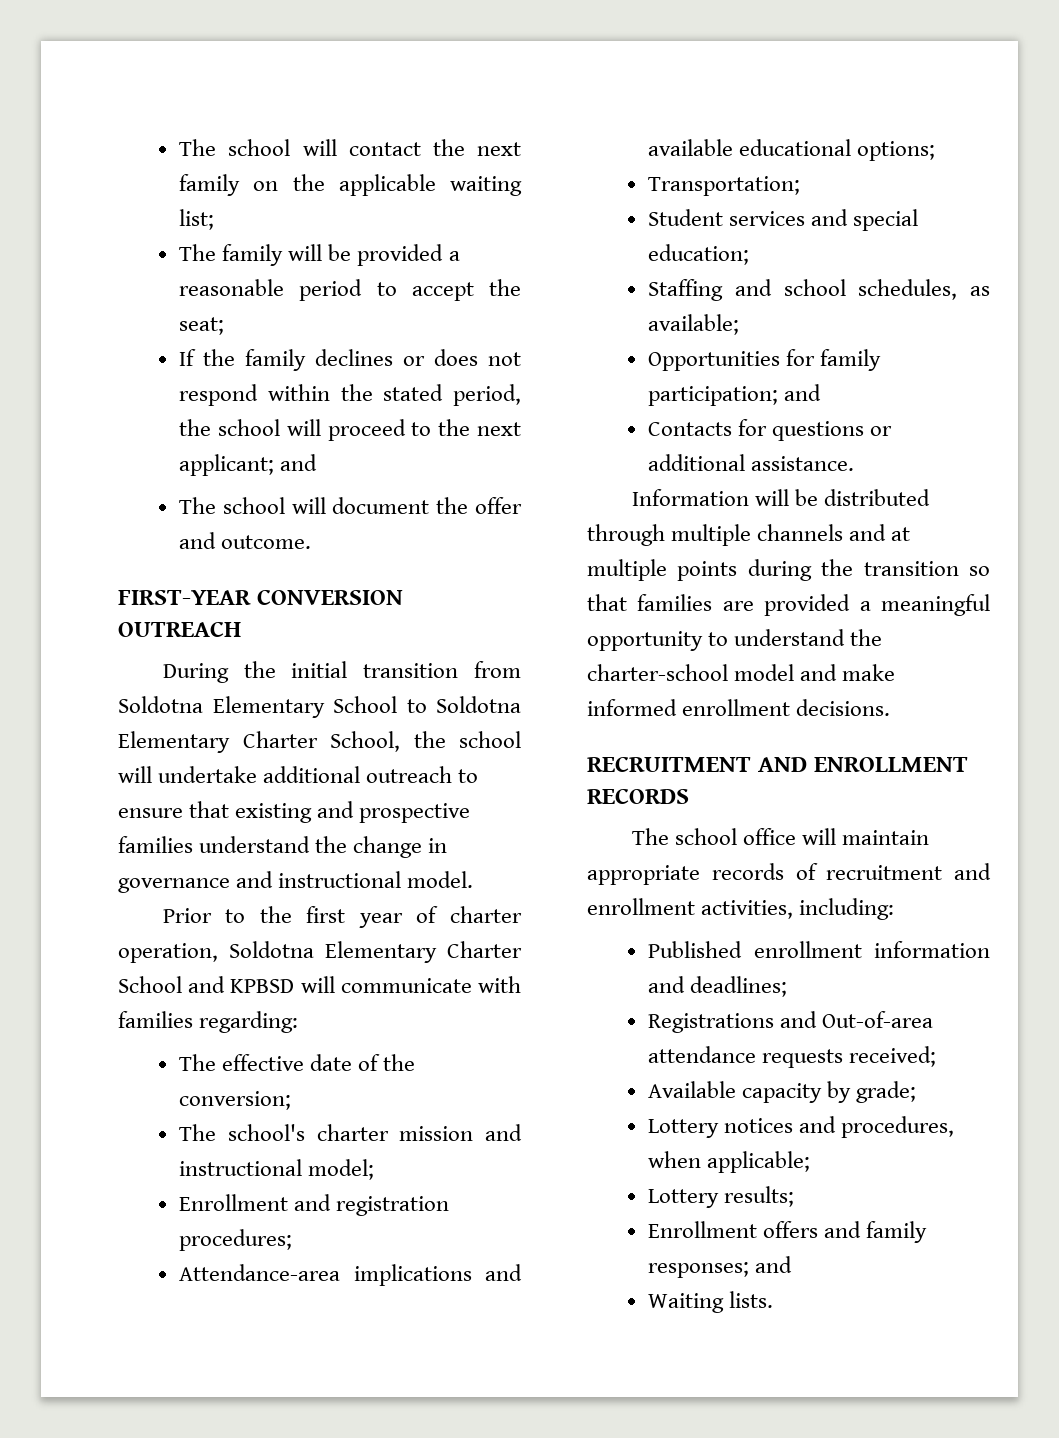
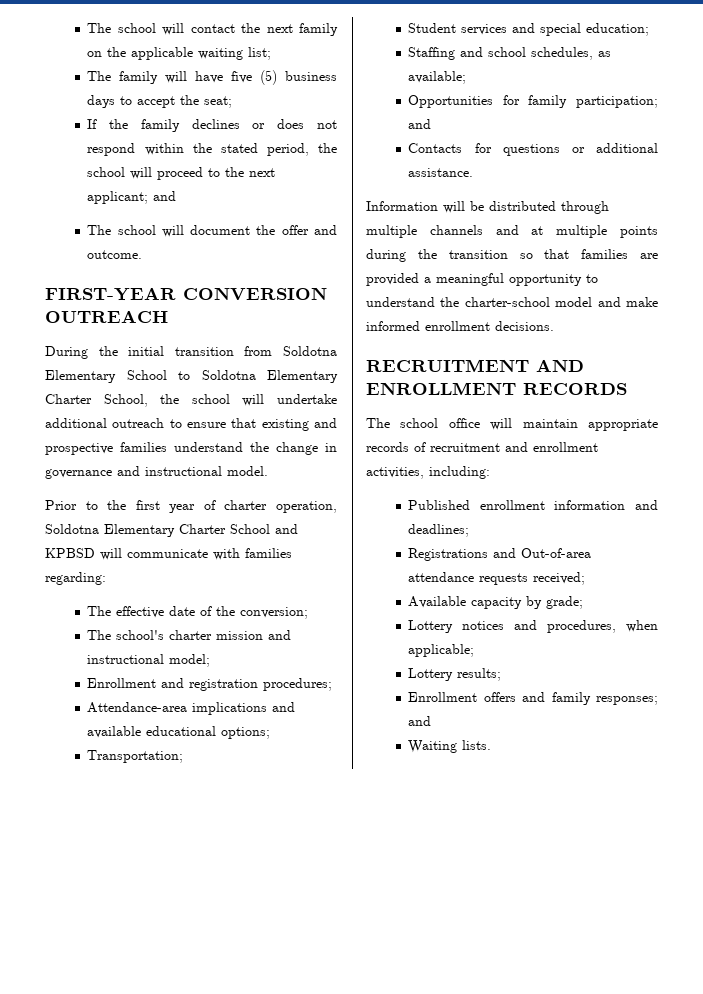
- The family will be provided a reasonable period to accept the seat;
+ The family will have five (5) business days to accept the seat;

